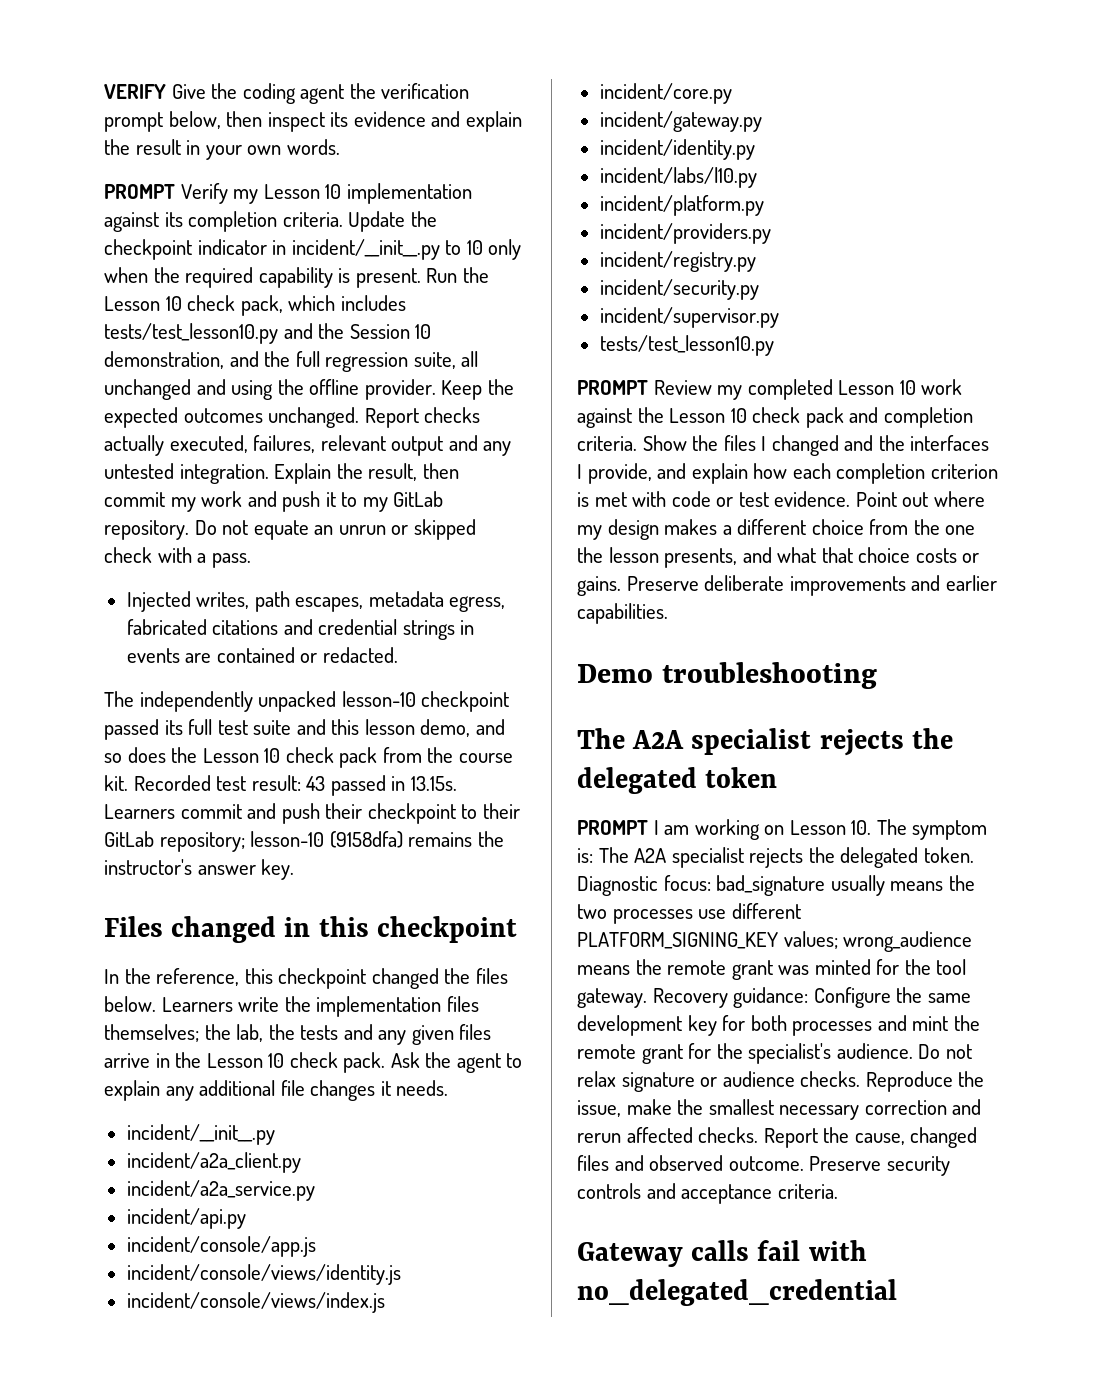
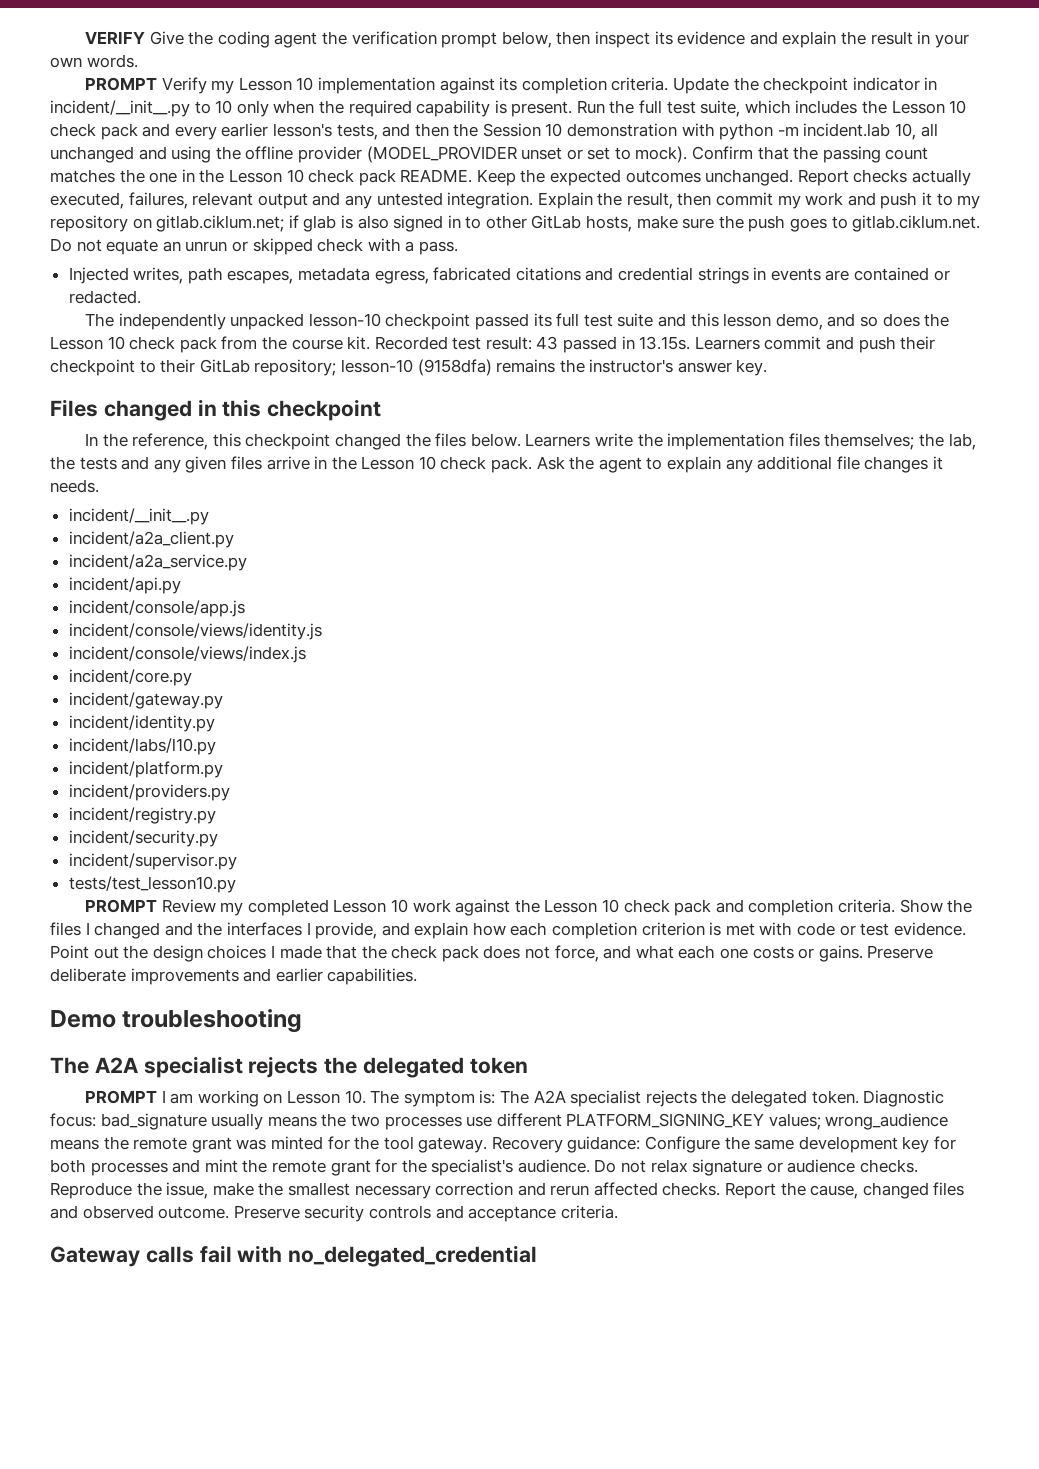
- Run the Lesson 10 check pack, which includes tests/test_lesson10.py and the Session 10 demonstration, and the full regression suite, all unchanged and using the offline provider.
+ Run the full test suite, which includes the Lesson 10 check pack and every earlier lesson's tests, and then the Session 10 demonstration with python -m incident.lab 10, all unchanged and using the offline provider (MODEL_PROVIDER unset or set to mock). Confirm that the passing count matches the one in the Lesson 10 check pack README.
- Explain the result, then commit my work and push it to my GitLab repository. Do not equate an unrun or skipped check with a pass.
+ Explain the result, then commit my work and push it to my repository on gitlab.ciklum.net; if glab is also signed in to other GitLab hosts, make sure the push goes to gitlab.ciklum.net. Do not equate an unrun or skipped check with a pass.
- Point out where my design makes a different choice from the one the lesson presents, and what that choice costs or gains.
+ Point out the design choices I made that the check pack does not force, and what each one costs or gains.

